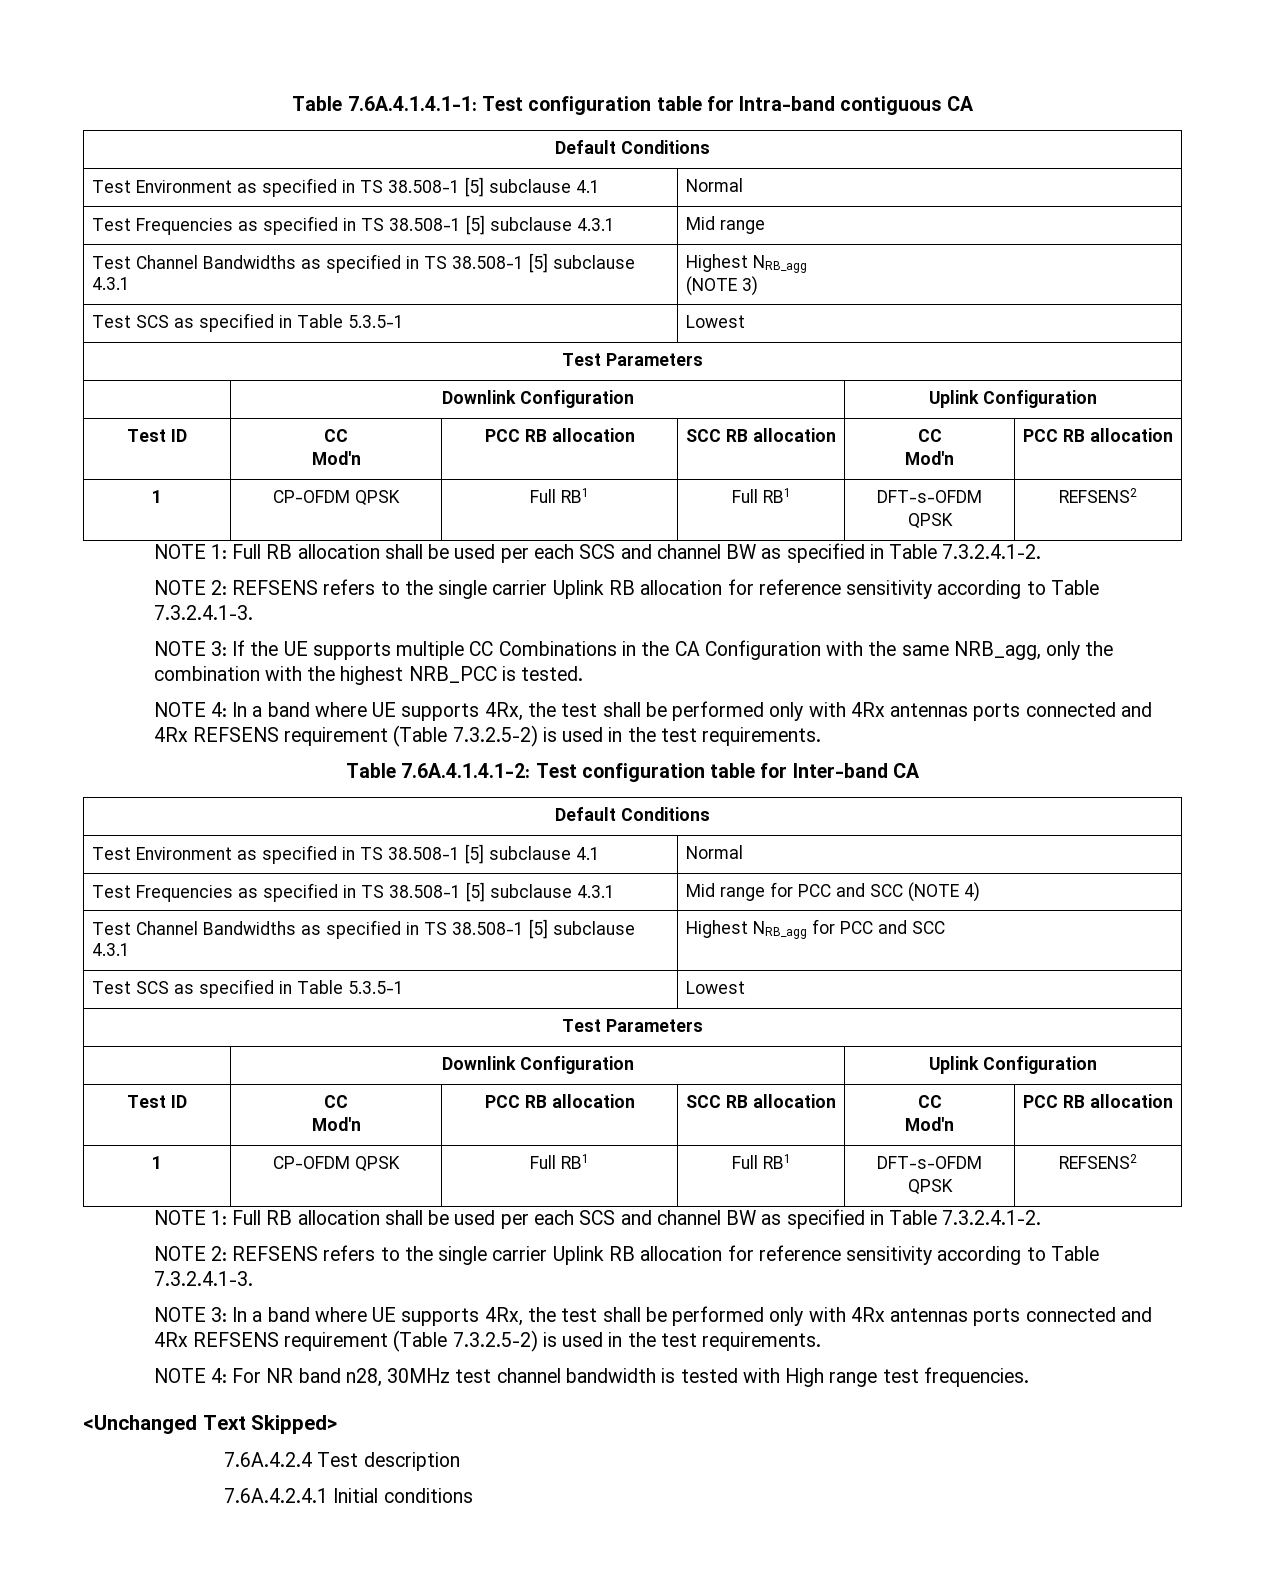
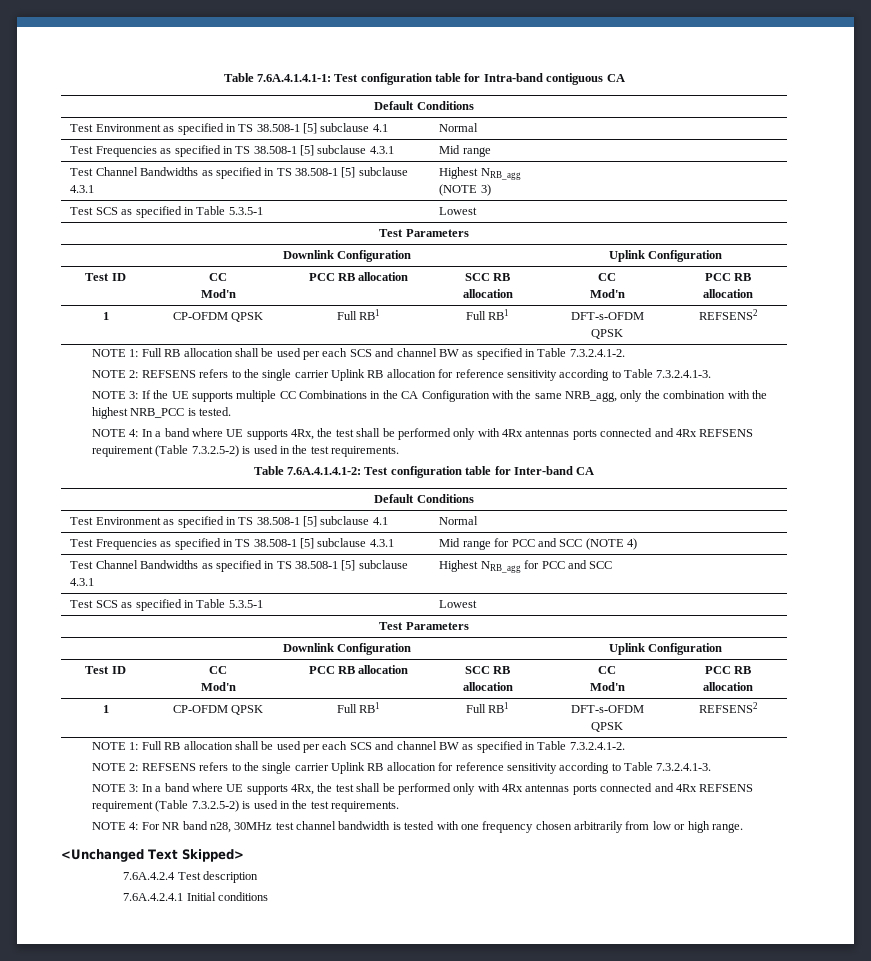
- NOTE 4: For NR band n28, 30MHz test channel bandwidth is tested with High range test frequencies.
+ NOTE 4: For NR band n28, 30MHz test channel bandwidth is tested with one frequency chosen arbitrarily from low or high range.

